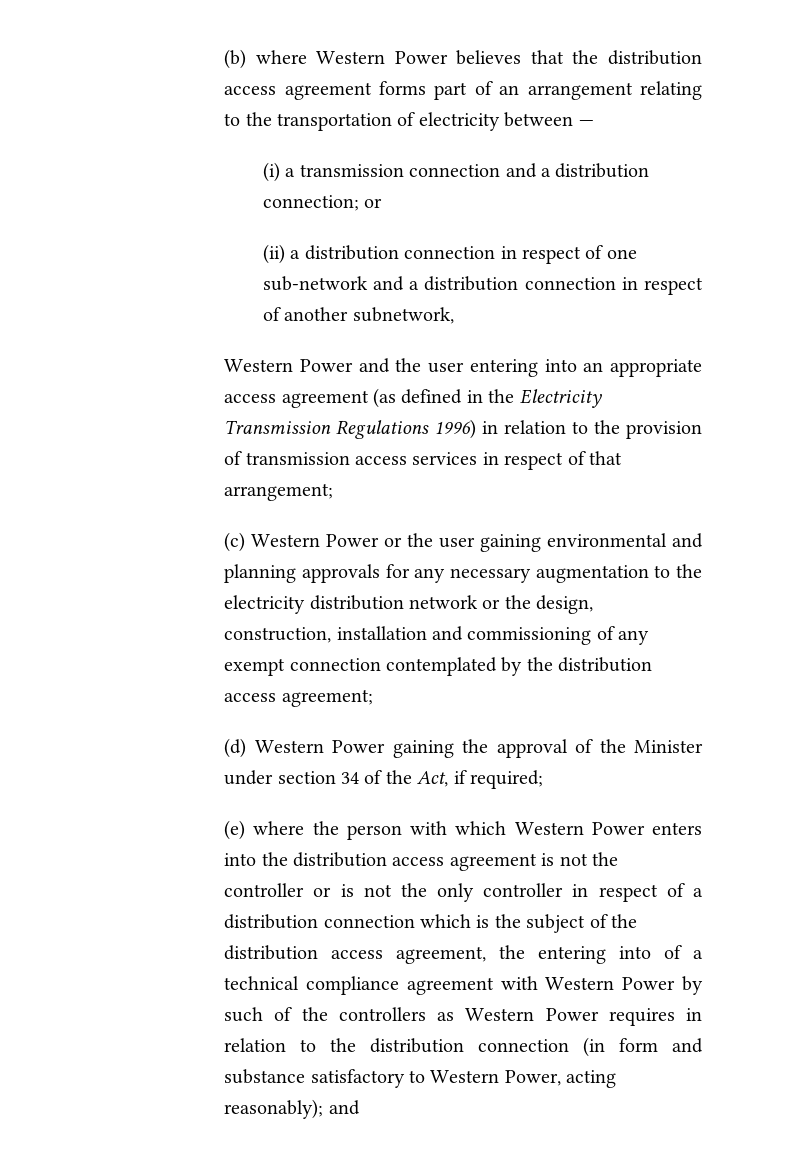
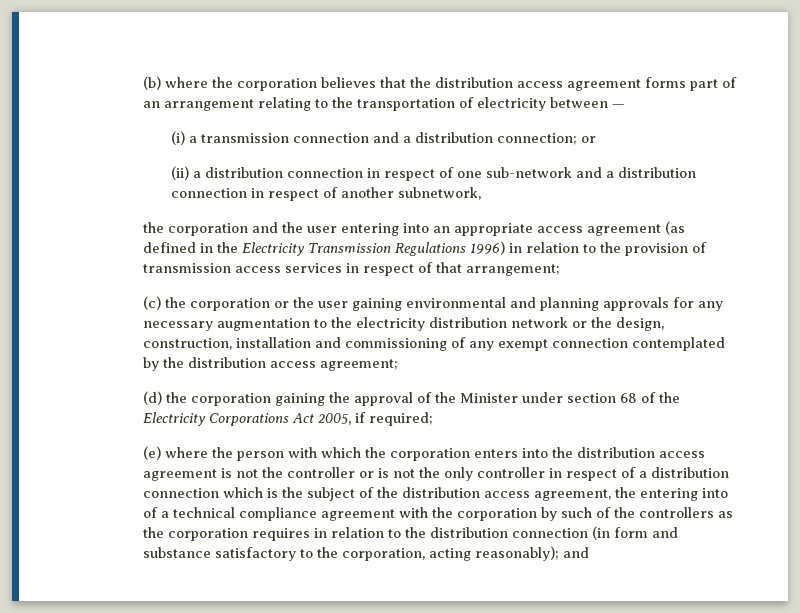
- (b) where Western Power believes that the distribution access agreement forms part of an arrangement relating to the transportation of electricity between —
+ (b) where the corporation believes that the distribution access agreement forms part of an arrangement relating to the transportation of electricity between —
- Western Power and the user entering into an appropriate access agreement (as defined in the Electricity Transmission Regulations 1996) in relation to the provision of transmission access services in respect of that arrangement;
+ the corporation and the user entering into an appropriate access agreement (as defined in the Electricity Transmission Regulations 1996) in relation to the provision of transmission access services in respect of that arrangement;
- (c) Western Power or the user gaining environmental and planning approvals for any necessary augmentation to the electricity distribution network or the design, construction, installation and commissioning of any exempt connection contemplated by the distribution access agreement;
+ (c) the corporation or the user gaining environmental and planning approvals for any necessary augmentation to the electricity distribution network or the design, construction, installation and commissioning of any exempt connection contemplated by the distribution access agreement;
- (d) Western Power gaining the approval of the Minister under section 34 of the Act, if required;
+ (d) the corporation gaining the approval of the Minister under section 68 of the Electricity Corporations Act 2005, if required;
- (e) where the person with which Western Power enters into the distribution access agreement is not the controller or is not the only controller in respect of a distribution connection which is the subject of the distribution access agreement, the entering into of a technical compliance agreement with Western Power by such of the controllers as Western Power requires in relation to the distribution connection (in form and substance satisfactory to Western Power, acting reasonably);
+ (e) where the person with which the corporation enters into the distribution access agreement is not the controller or is not the only controller in respect of a distribution connection which is the subject of the distribution access agreement, the entering into of a technical compliance agreement with the corporation by such of the controllers as the corporation requires in relation to the distribution connection (in form and substance satisfactory to the corporation, acting reasonably);

